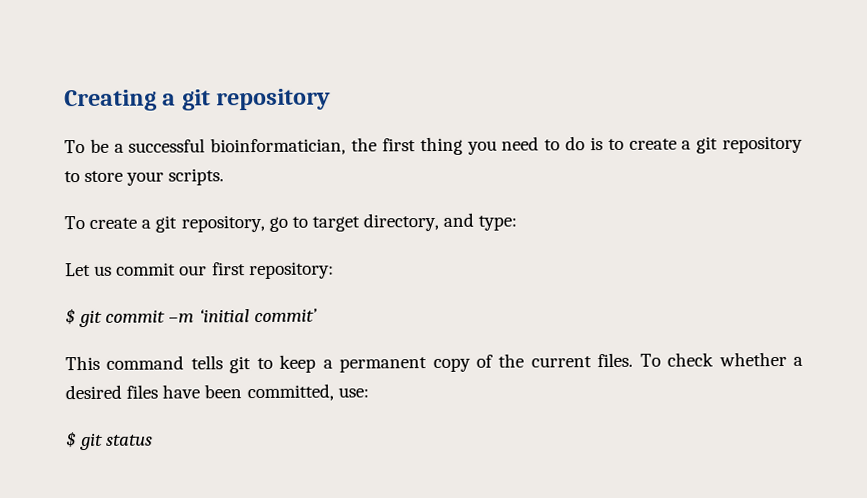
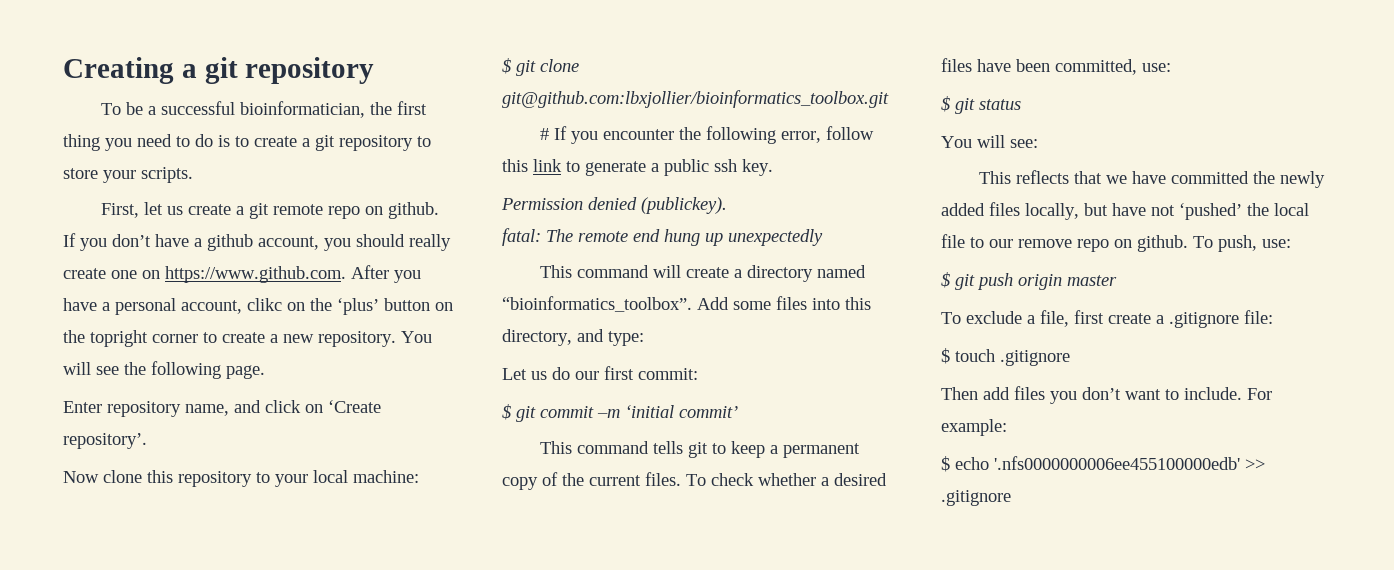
- To create a git repository, go to target directory, and type:
+ First, let us create a git remote repo on github. If you don’t have a github account, you should really create one on https://www.github.com. After you have a personal account, clikc on the ‘plus’ button on the topright corner to create a new repository. You will see the following page.
+ Enter repository name, and click on ‘Create repository’.
+ Now clone this repository to your local machine:
+ $ git clone git@github.com:lbxjollier/bioinformatics_toolbox.git
+ # If you encounter the following error, follow this link to generate a public ssh key.
+ Permission denied (publickey).
+ fatal: The remote end hung up unexpectedly
+ This command will create a directory named “bioinformatics_toolbox”. Add some files into this directory, and type:
- Let us commit our first repository:
+ Let us do our first commit:
+ You will see:
+ This reflects that we have committed the newly added files locally, but have not ‘pushed’ the local file to our remove repo on github. To push, use:
+ $ git push origin master
+ To exclude a file, first create a .gitignore file:
+ $ touch .gitignore
+ Then add files you don’t want to include. For example:
+ $ echo '.nfs0000000006ee455100000edb' >> .gitignore

